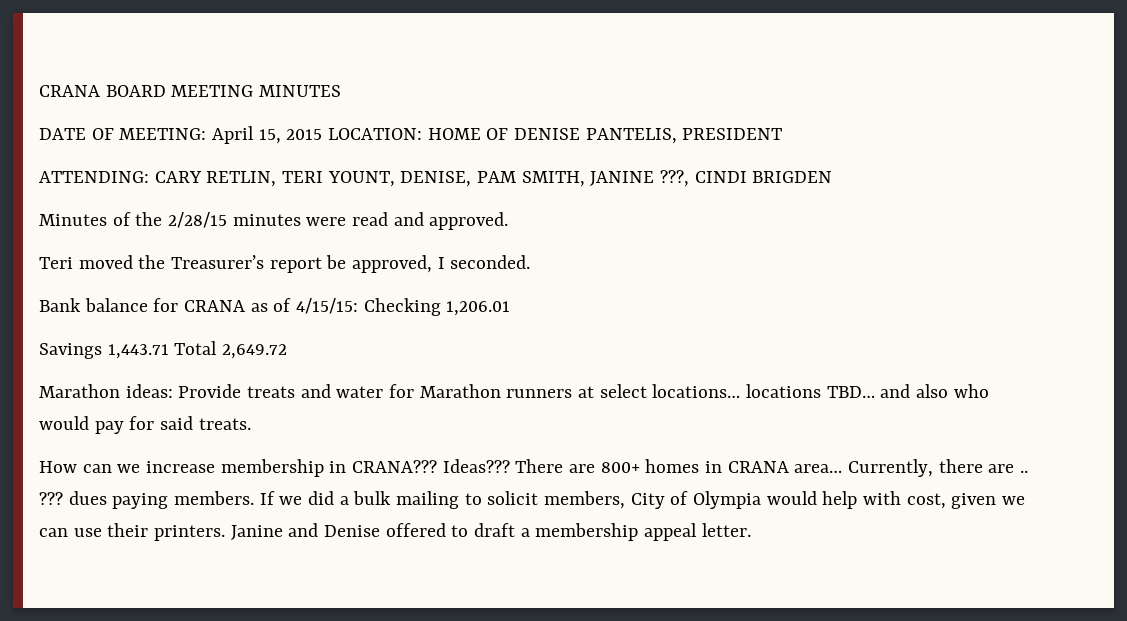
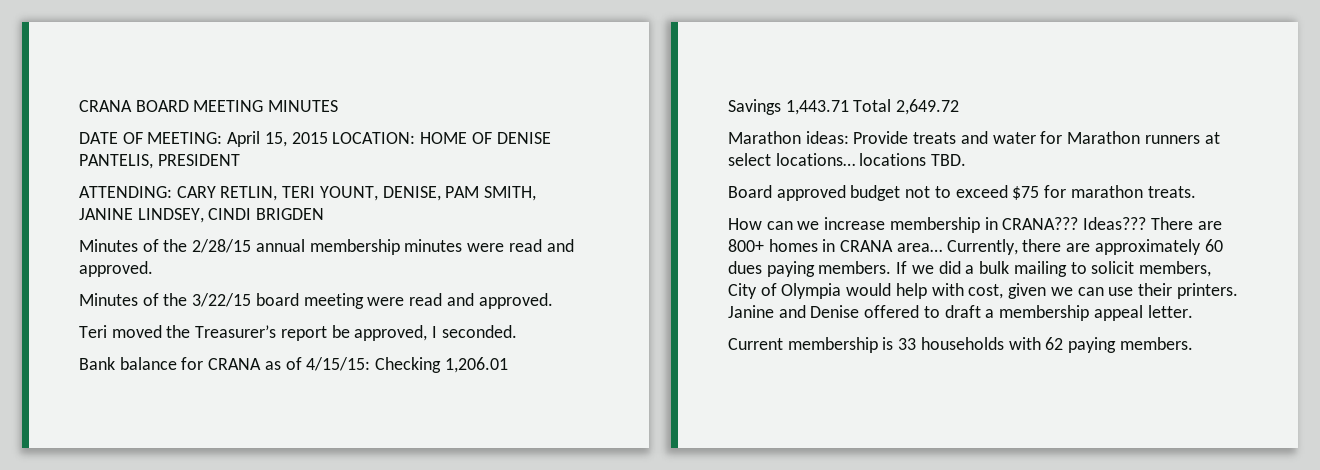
- ATTENDING: CARY RETLIN, TERI YOUNT, DENISE, PAM SMITH, JANINE ???, CINDI BRIGDEN
+ ATTENDING: CARY RETLIN, TERI YOUNT, DENISE, PAM SMITH, JANINE LINDSEY, CINDI BRIGDEN
- Minutes of the 2/28/15 minutes were read and approved.
+ Minutes of the 2/28/15 annual membership minutes were read and approved.
+ Minutes of the 3/22/15 board meeting were read and approved.
- Marathon ideas: Provide treats and water for Marathon runners at select locations… locations TBD… and also who would pay for said treats.
+ Marathon ideas: Provide treats and water for Marathon runners at select locations… locations TBD.
+ Board approved budget not to exceed $75 for marathon treats.
- Currently, there are .. ??? dues paying members.
+ Currently, there are approximately 60 dues paying members.
+ Current membership is 33 households with 62 paying members.

